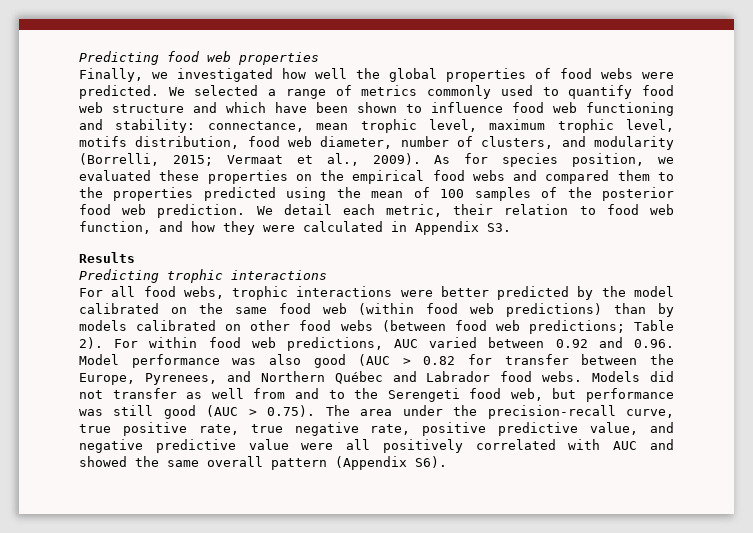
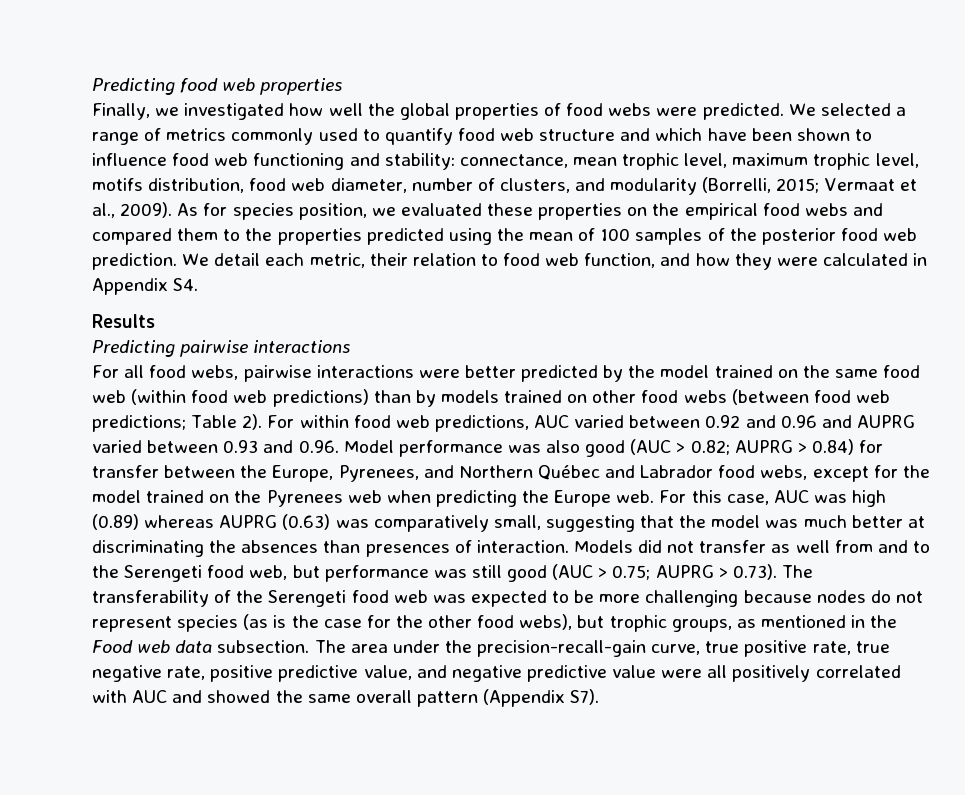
- We detail each metric, their relation to food web function, and how they were calculated in Appendix S3.
+ We detail each metric, their relation to food web function, and how they were calculated in Appendix S4.
- Predicting trophic interactions
+ Predicting pairwise interactions
- For all food webs, trophic interactions were better predicted by the model calibrated on the same food web (within food web predictions) than by models calibrated on other food webs (between food web predictions; Table 2).
+ For all food webs, pairwise interactions were better predicted by the model trained on the same food web (within food web predictions) than by models trained on other food webs (between food web predictions; Table 2).
- For within food web predictions, AUC varied between 0.92 and 0.96. Model performance was also good (AUC > 0.82 for transfer between the Europe, Pyrenees, and Northern Québec and Labrador food webs.
+ For within food web predictions, AUC varied between 0.92 and 0.96 and AUPRG varied between 0.93 and 0.96. Model performance was also good (AUC > 0.82; AUPRG > 0.84) for transfer between the Europe, Pyrenees, and Northern Québec and Labrador food webs, except for the model trained on the Pyrenees web when predicting the Europe web. For this case, AUC was high (0.89) whereas AUPRG (0.63) was comparatively small, suggesting that the model was much better at discriminating the absences than presences of interaction.
- Models did not transfer as well from and to the Serengeti food web, but performance was still good (AUC > 0.75). The area under the precision-recall curve, true positive rate, true negative rate, positive predictive value, and negative predictive value were all positively correlated with AUC and showed the same overall pattern (Appendix S6).
+ Models did not transfer as well from and to the Serengeti food web, but performance was still good (AUC > 0.75; AUPRG > 0.73). The transferability of the Serengeti food web was expected to be more challenging because nodes do not represent species (as is the case for the other food webs), but trophic groups, as mentioned in the Food web data subsection. The area under the precision-recall-gain curve, true positive rate, true negative rate, positive predictive value, and negative predictive value were all positively correlated with AUC and showed the same overall pattern (Appendix S7).

